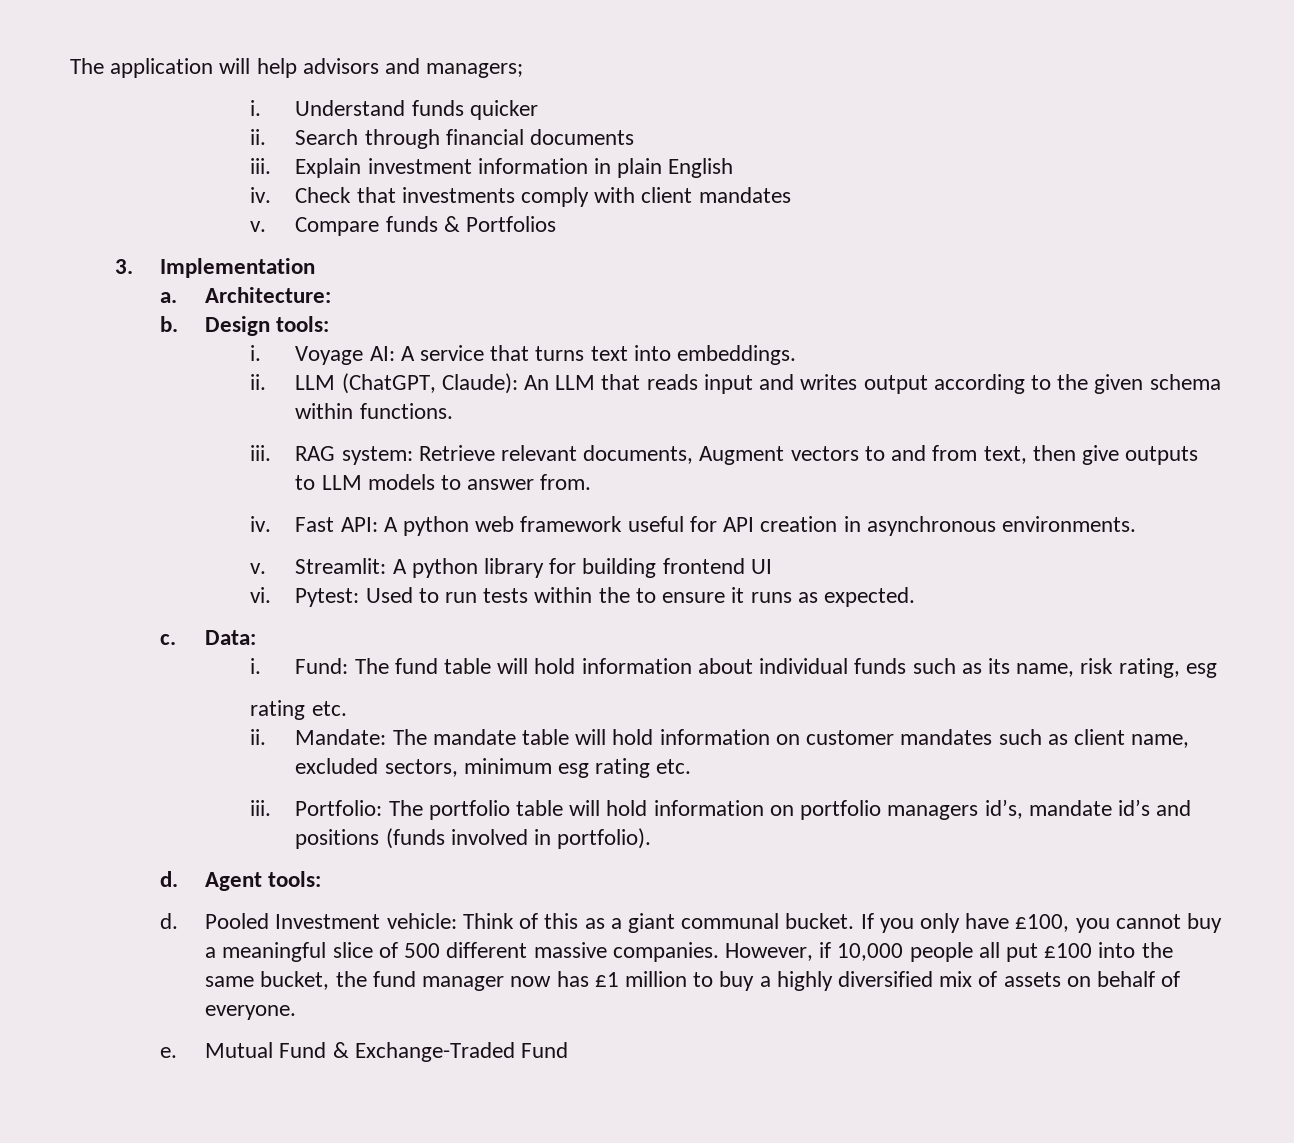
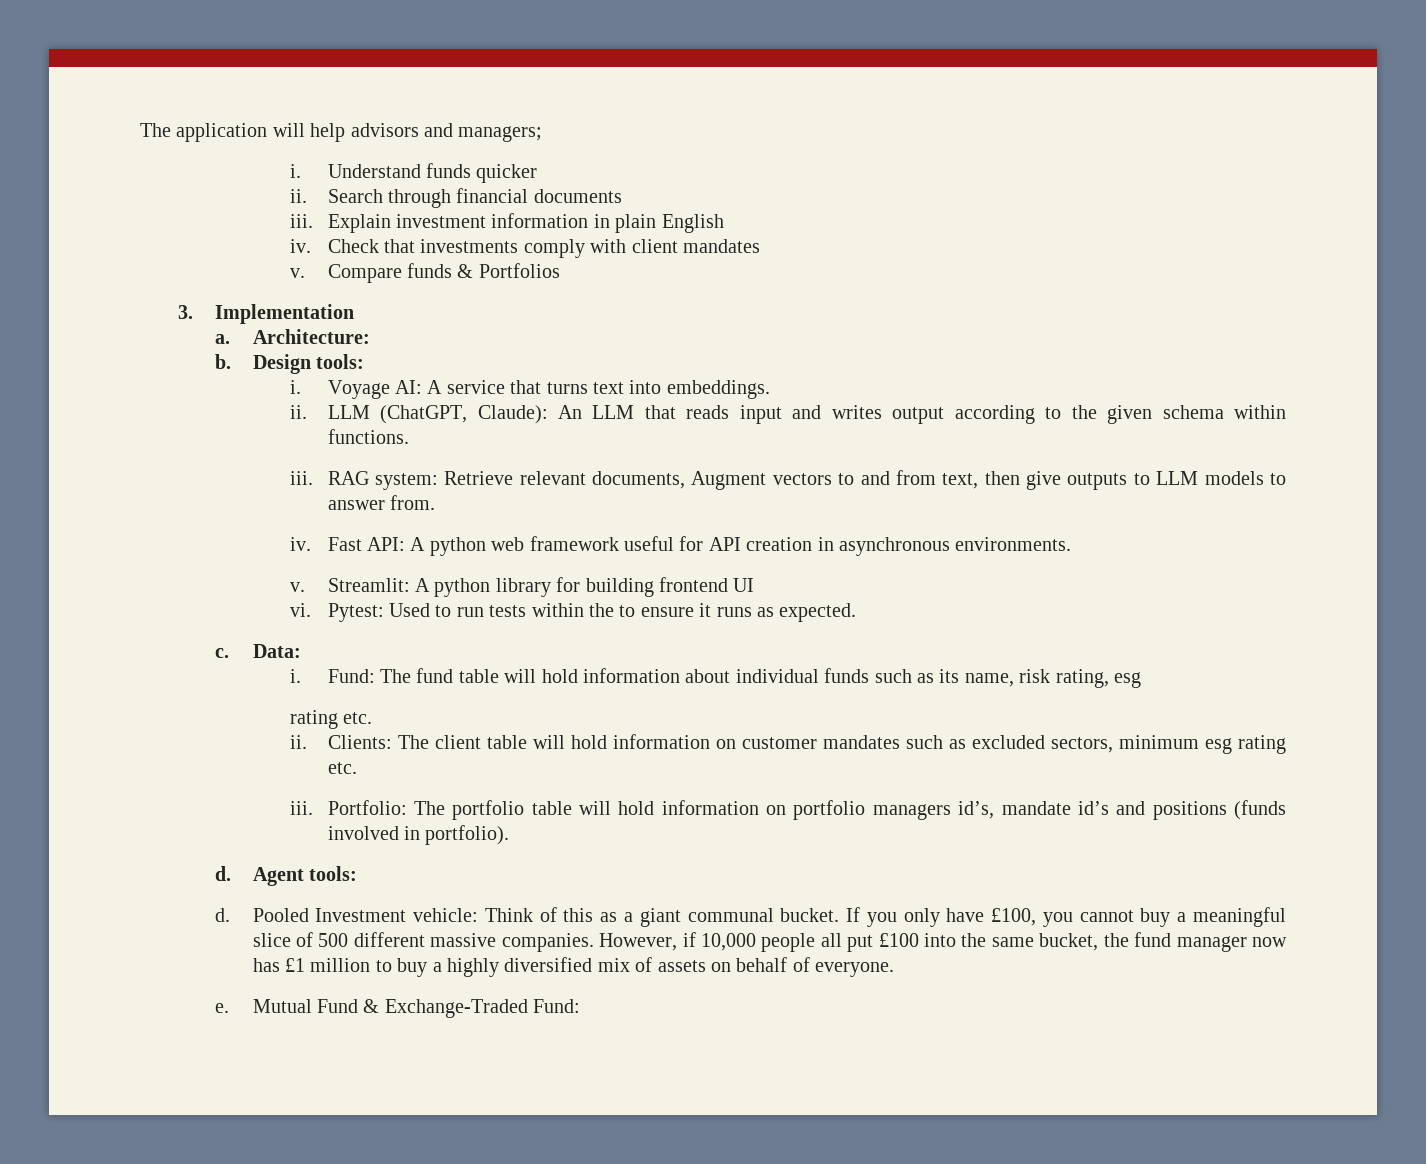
- Mandate: The mandate table will hold information on customer mandates such as client name, excluded sectors, minimum esg rating etc.
+ Clients: The client table will hold information on customer mandates such as excluded sectors, minimum esg rating etc.
- Mutual Fund & Exchange-Traded Fund
+ Mutual Fund & Exchange-Traded Fund:

